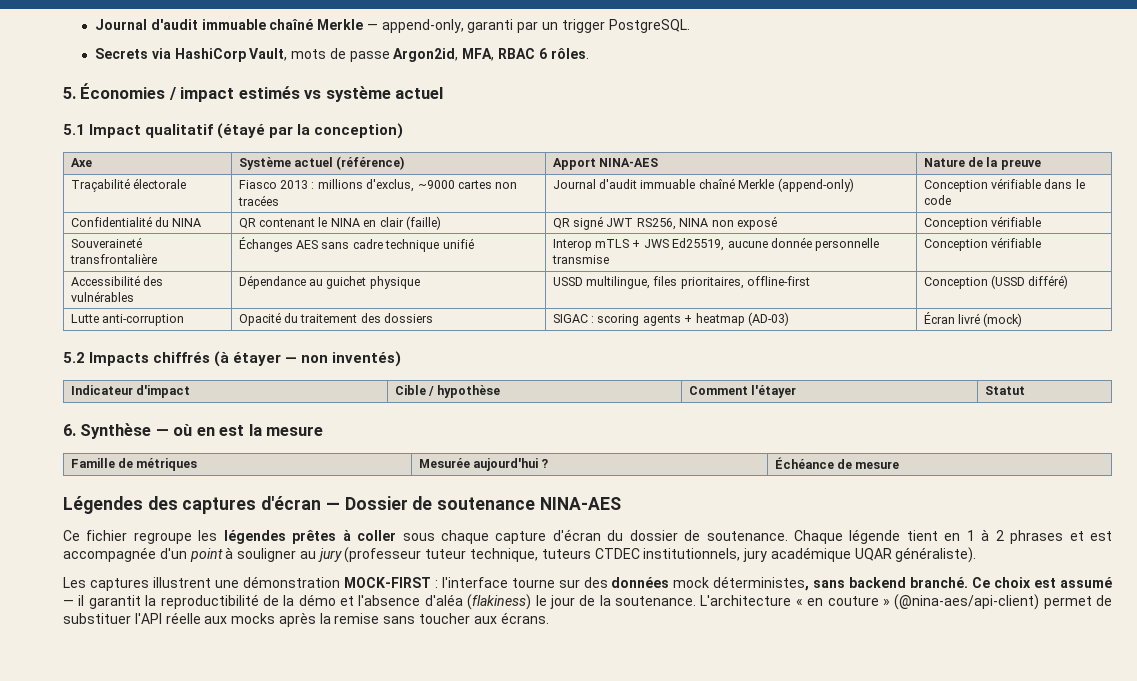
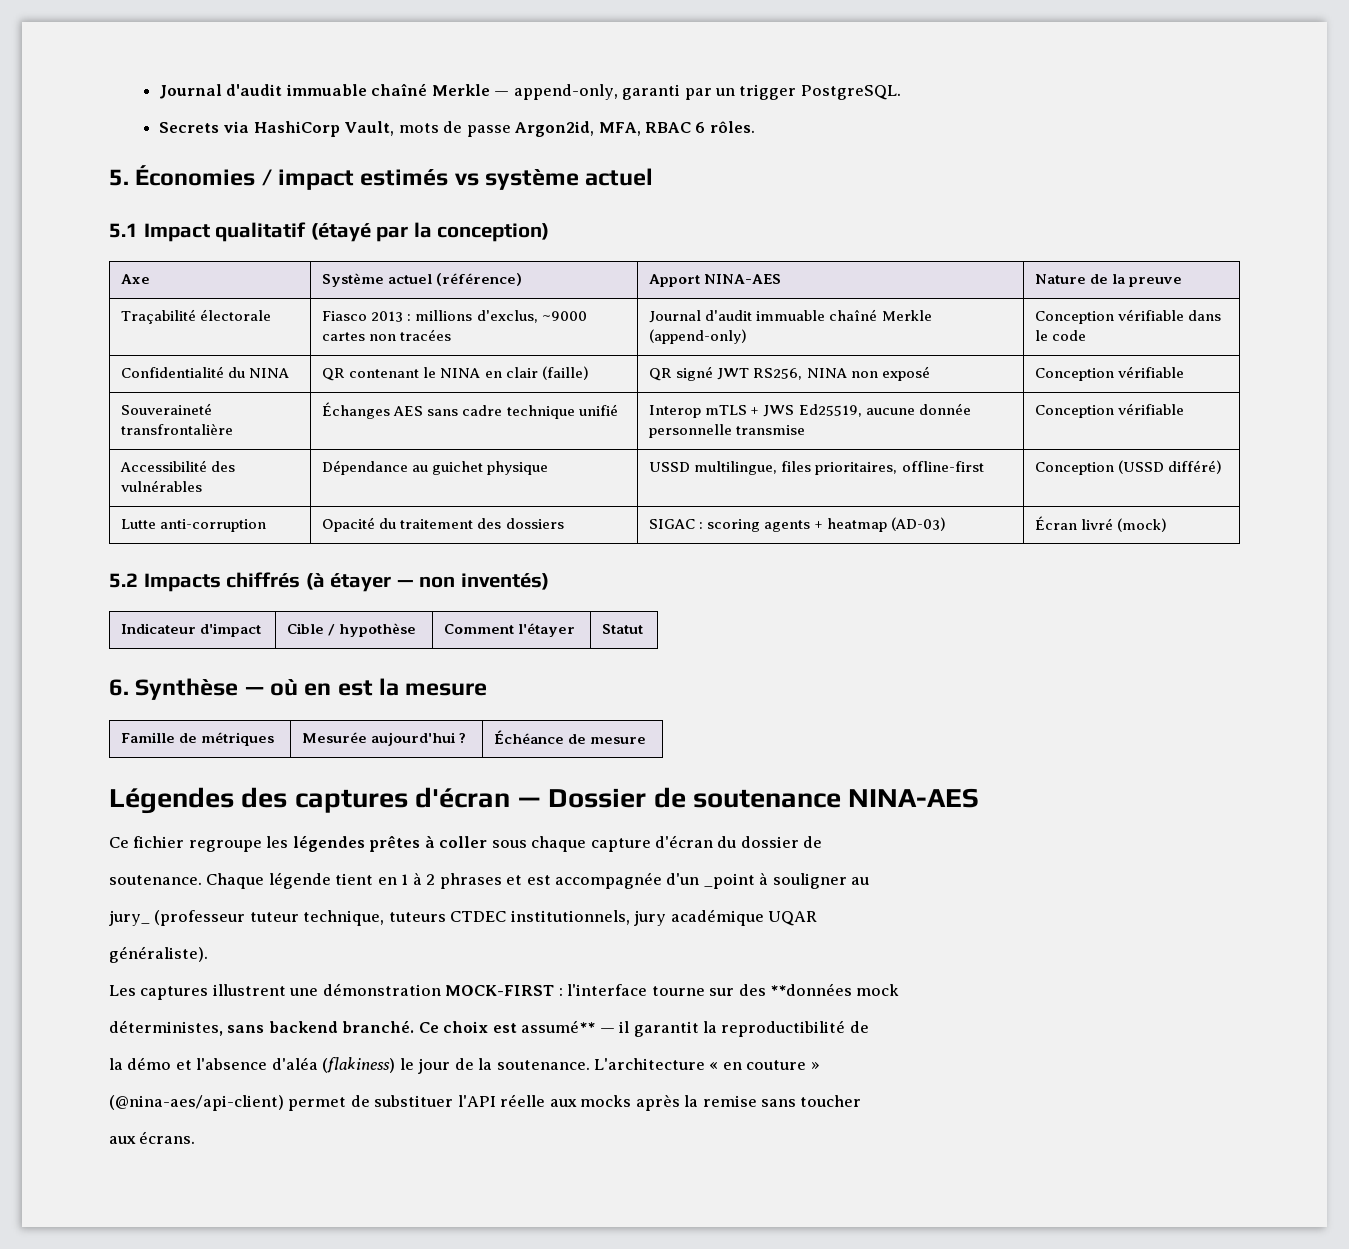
- Ce fichier regroupe les légendes prêtes à coller sous chaque capture d'écran du dossier de soutenance.
+ Ce fichier regroupe les légendes prêtes à coller sous chaque capture d'écran du dossier de
+ soutenance.
- Chaque légende tient en 1 à 2 phrases et est accompagnée d'un point à souligner au jury (professeur tuteur technique, tuteurs CTDEC institutionnels, jury académique UQAR généraliste).
+ Chaque légende tient en 1 à 2 phrases et est accompagnée d'un _point à souligner au
+ jury_ (professeur tuteur technique, tuteurs CTDEC institutionnels, jury académique UQAR
+ généraliste).
- Les captures illustrent une démonstration MOCK-FIRST : l'interface tourne sur des données mock déterministes, sans backend branché.
+ Les captures illustrent une démonstration MOCK-FIRST : l'interface tourne sur des **données mock
+ déterministes, sans backend branché.
- Ce choix est assumé — il garantit la reproductibilité de la démo et l'absence d'aléa (flakiness) le jour de la soutenance.
+ Ce choix est assumé** — il garantit la reproductibilité de
+ la démo et l'absence d'aléa (flakiness) le jour de la soutenance.
- L'architecture « en couture » (@nina-aes/api-client) permet de substituer l'API réelle aux mocks après la remise sans toucher aux écrans.
+ L'architecture « en couture »
+ (@nina-aes/api-client) permet de substituer l'API réelle aux mocks après la remise sans toucher
+ aux écrans.

